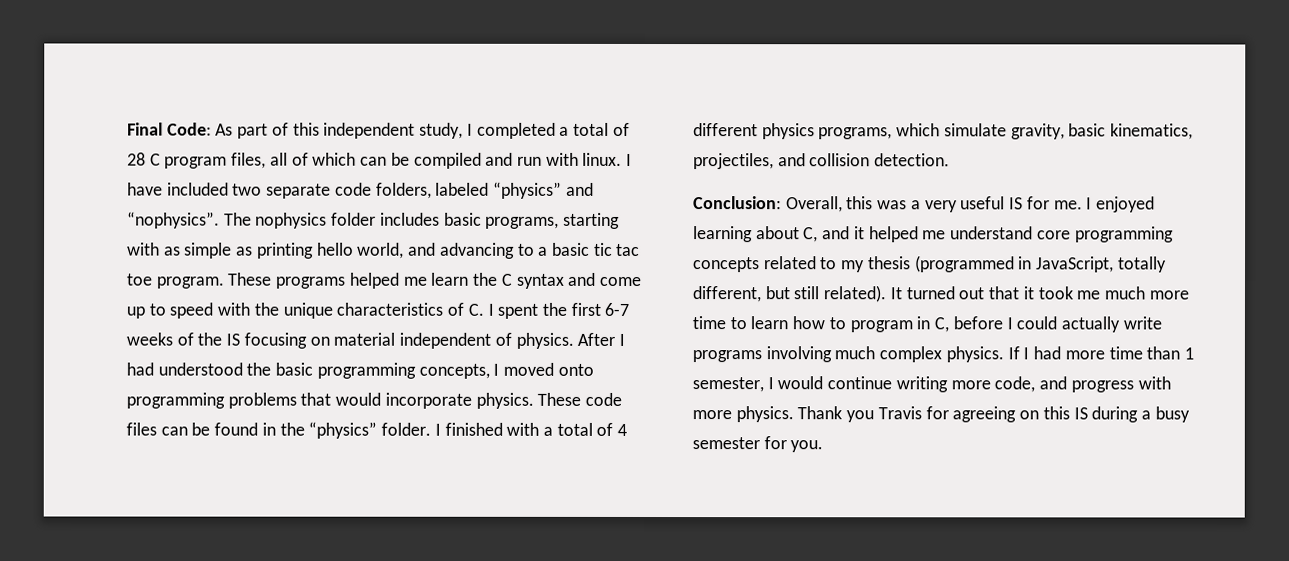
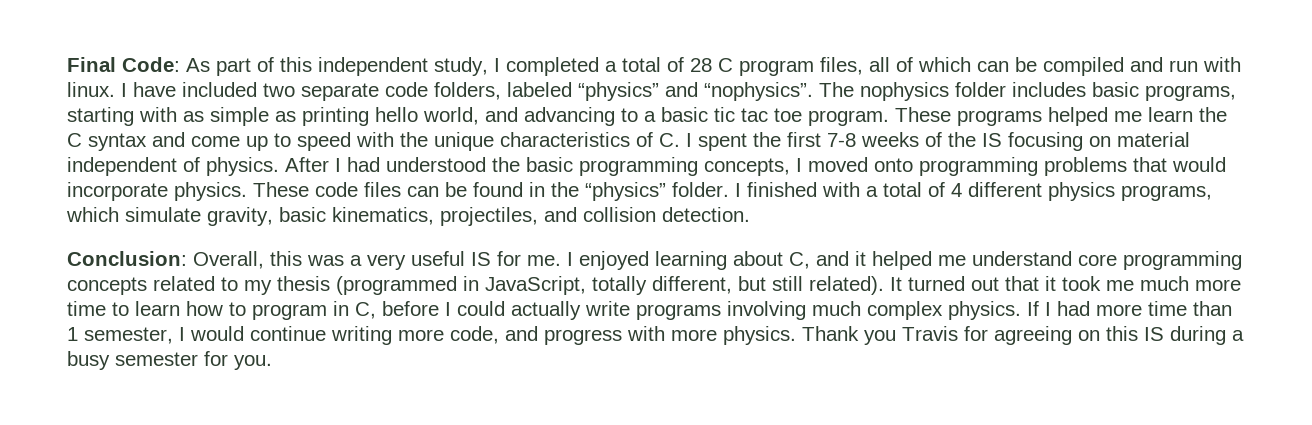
- These programs helped me learn the C syntax and come up to speed with the unique characteristics of C. I spent the first 6-7 weeks of the IS focusing on material independent of physics.
+ These programs helped me learn the C syntax and come up to speed with the unique characteristics of C. I spent the first 7-8 weeks of the IS focusing on material independent of physics.

